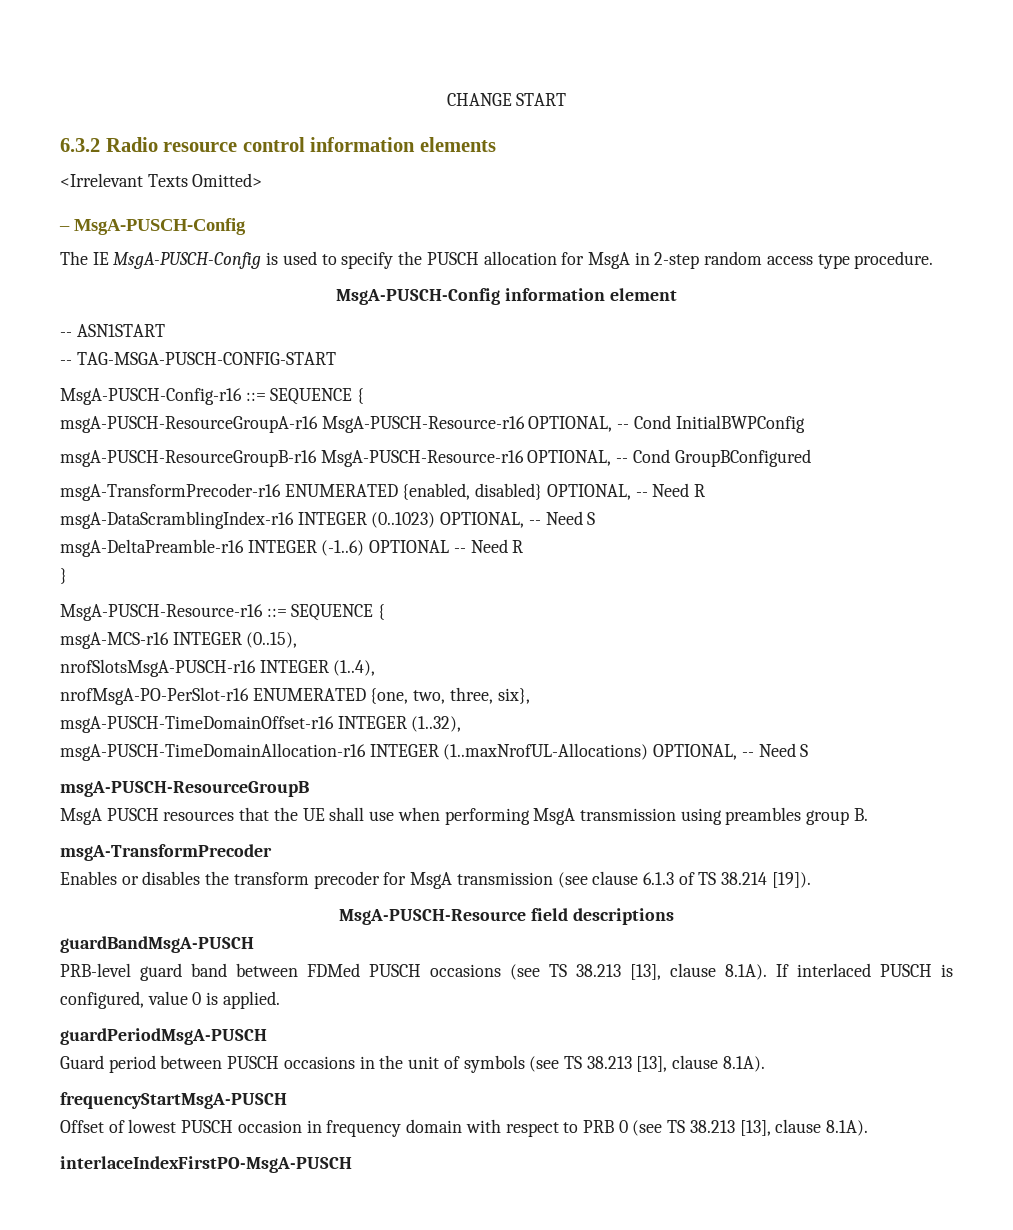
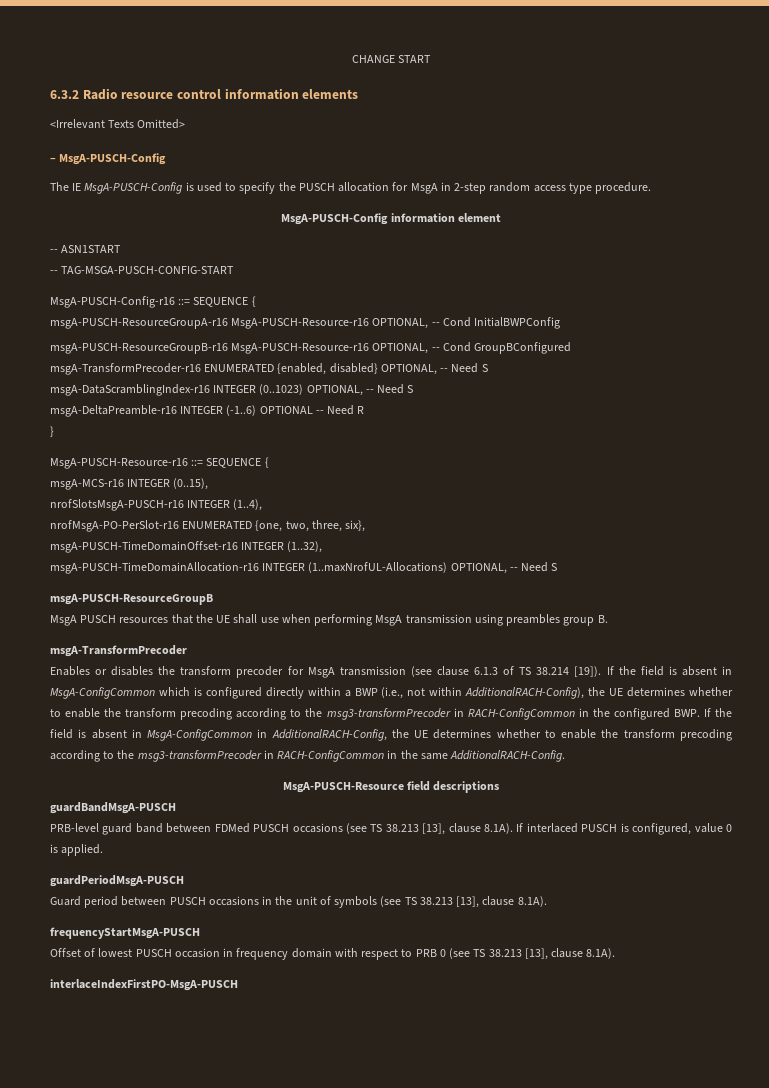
- msgA-TransformPrecoder-r16 ENUMERATED {enabled, disabled} OPTIONAL, -- Need R
+ msgA-TransformPrecoder-r16 ENUMERATED {enabled, disabled} OPTIONAL, -- Need S
+ If the field is absent in MsgA-ConfigCommon which is configured directly within a BWP (i.e., not within AdditionalRACH-Config), the UE determines whether to enable the transform precoding according to the msg3-transformPrecoder in RACH-ConfigCommon in the configured BWP. If the field is absent in MsgA-ConfigCommon in AdditionalRACH-Config, the UE determines whether to enable the transform precoding according to the msg3-transformPrecoder in RACH-ConfigCommon in the same AdditionalRACH-Config.

